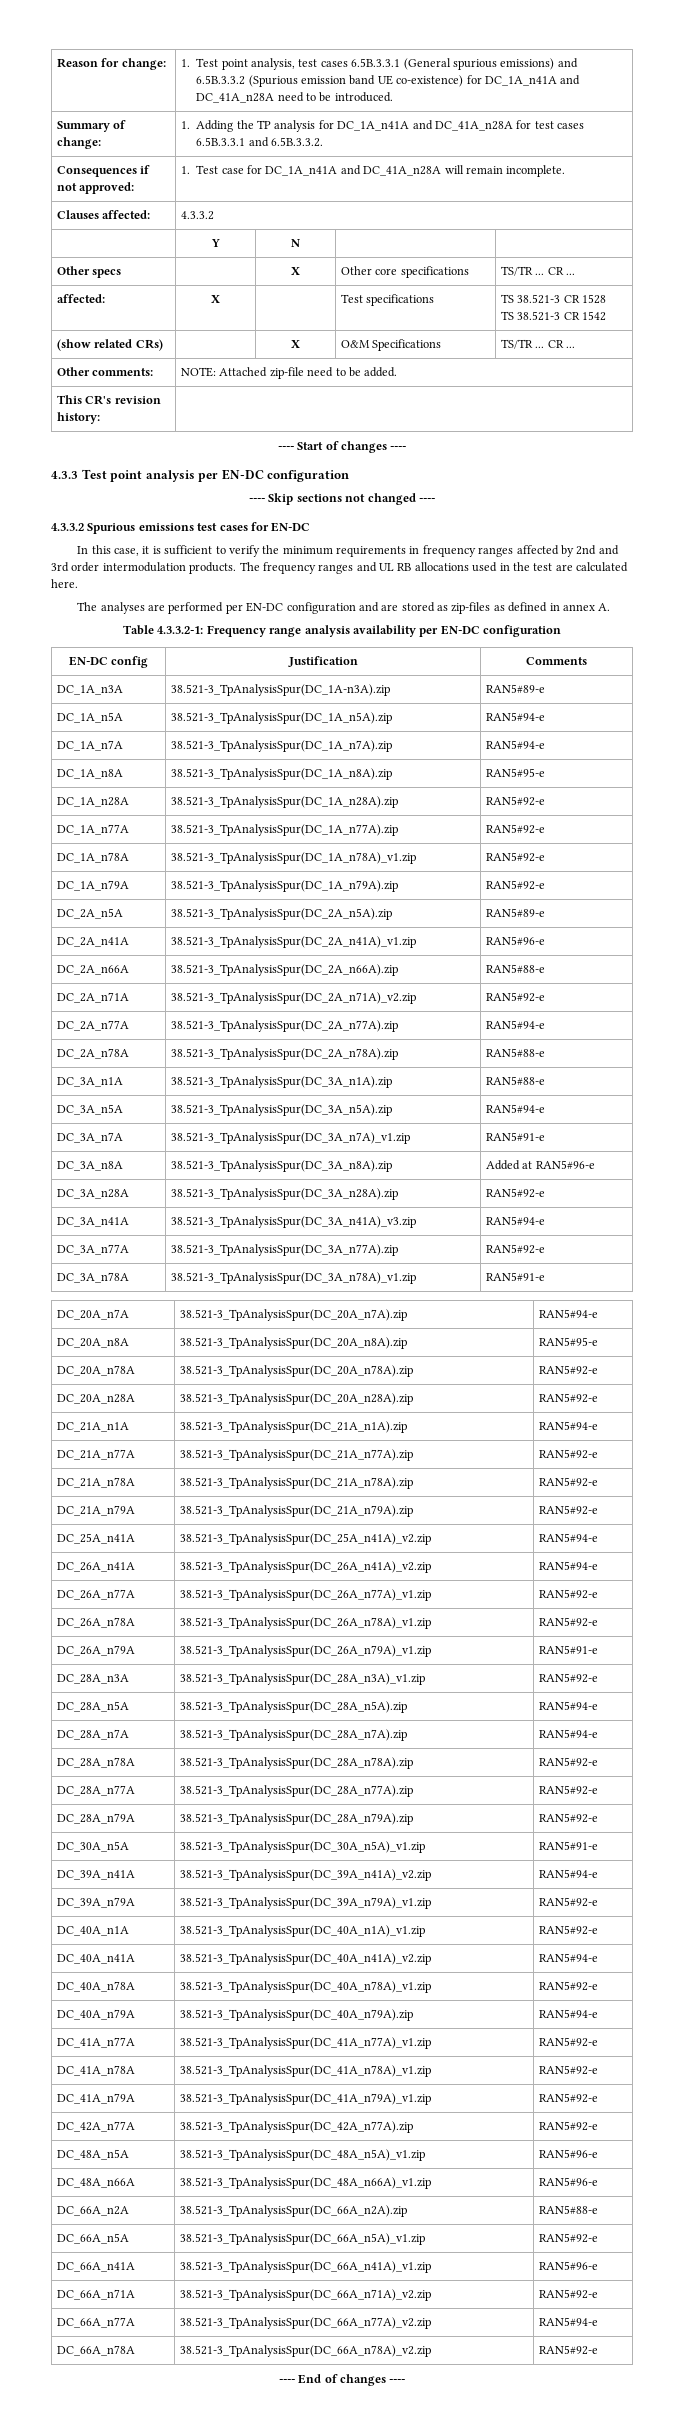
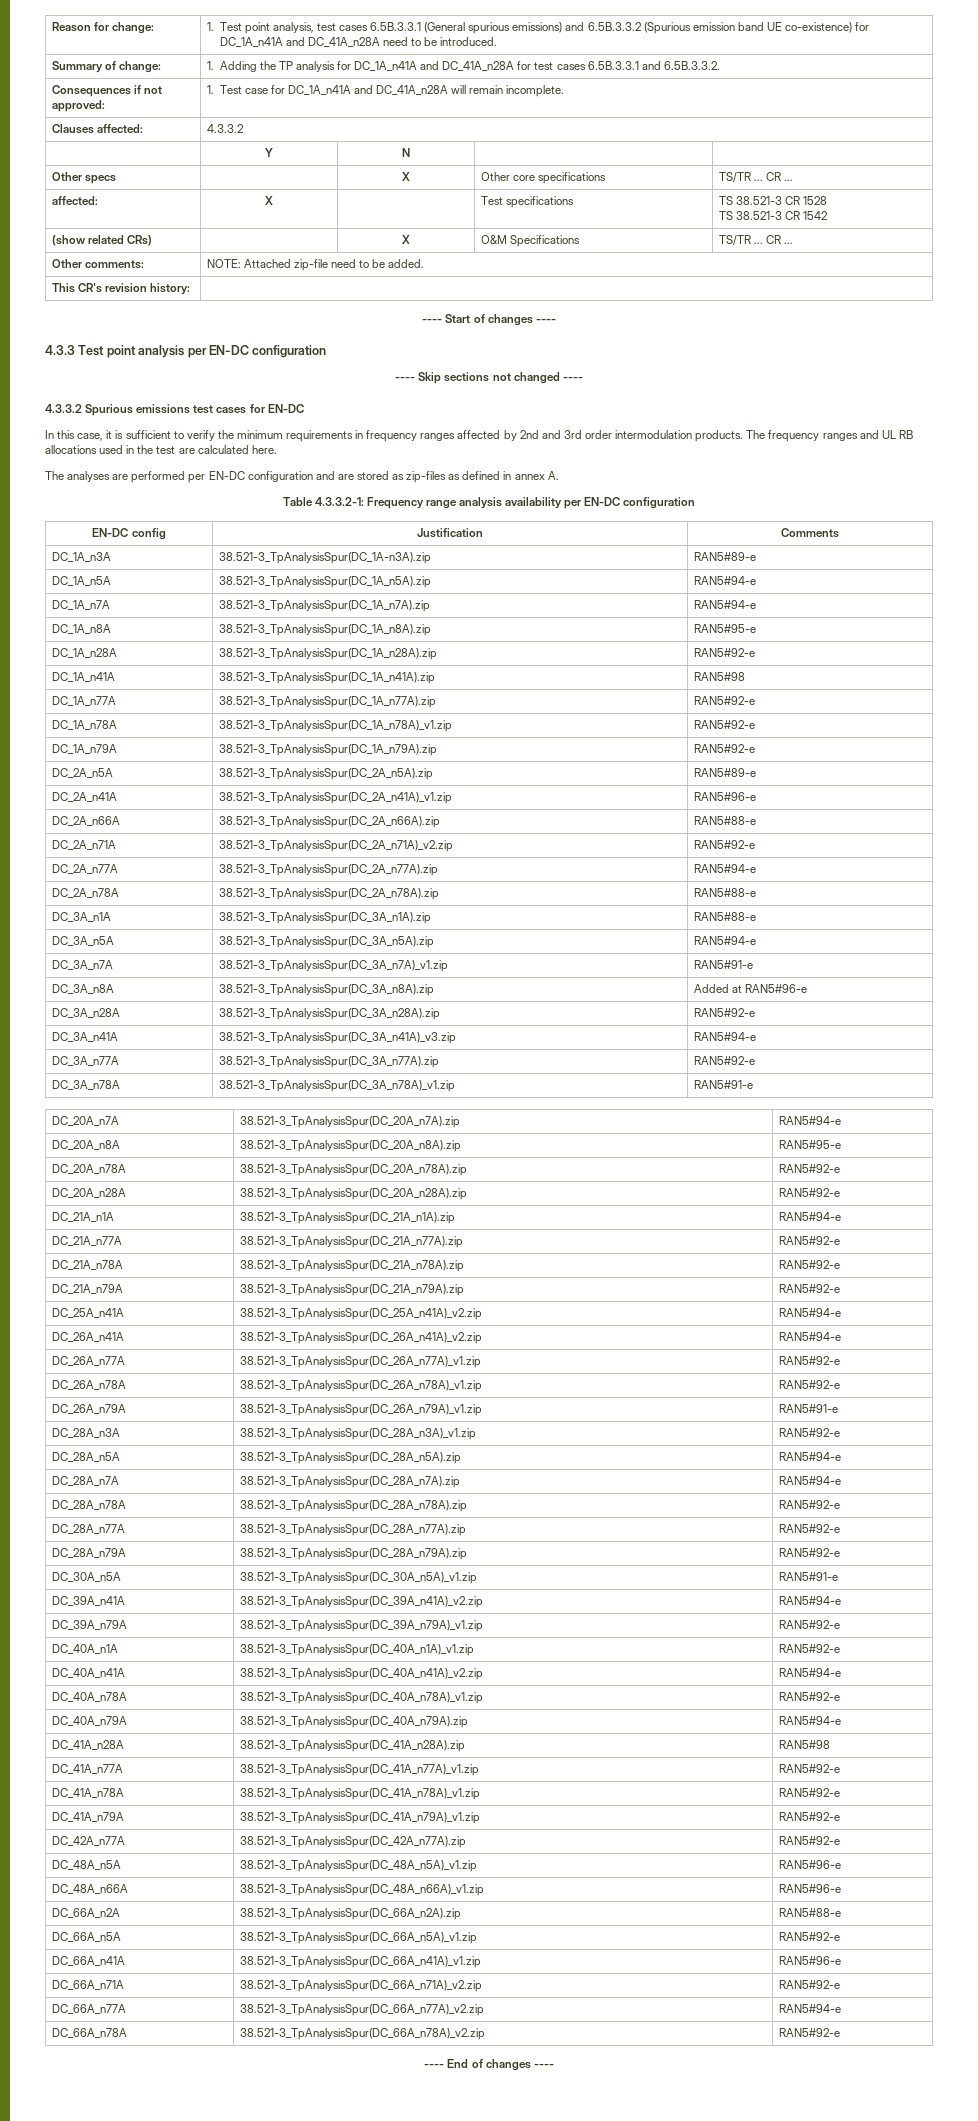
+ DC_1A_n41A | 38.521-3_TpAnalysisSpur(DC_1A_n41A).zip | RAN5#98
+ DC_41A_n28A | 38.521-3_TpAnalysisSpur(DC_41A_n28A).zip | RAN5#98

